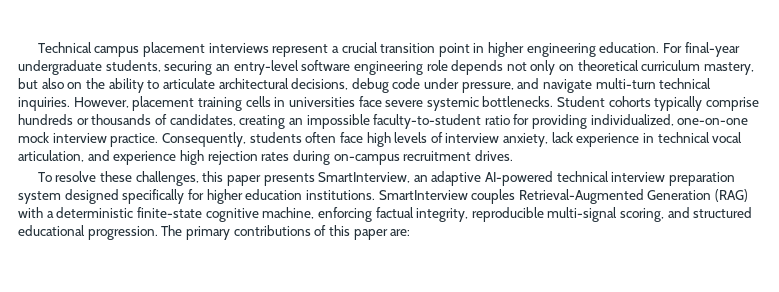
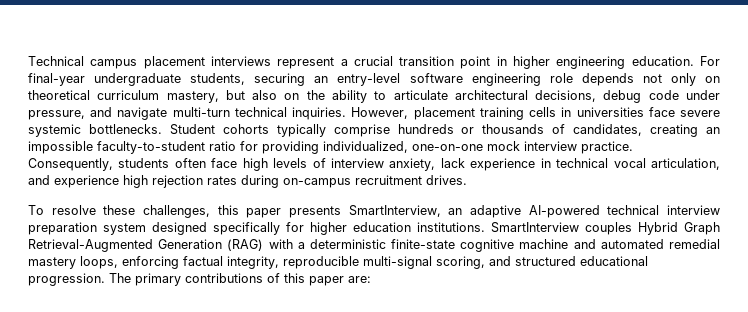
- SmartInterview couples Retrieval-Augmented Generation (RAG) with a deterministic finite-state cognitive machine, enforcing factual integrity, reproducible multi-signal scoring, and structured educational progression.
+ SmartInterview couples Hybrid Graph Retrieval-Augmented Generation (RAG) with a deterministic finite-state cognitive machine and automated remedial mastery loops, enforcing factual integrity, reproducible multi-signal scoring, and structured educational progression.

